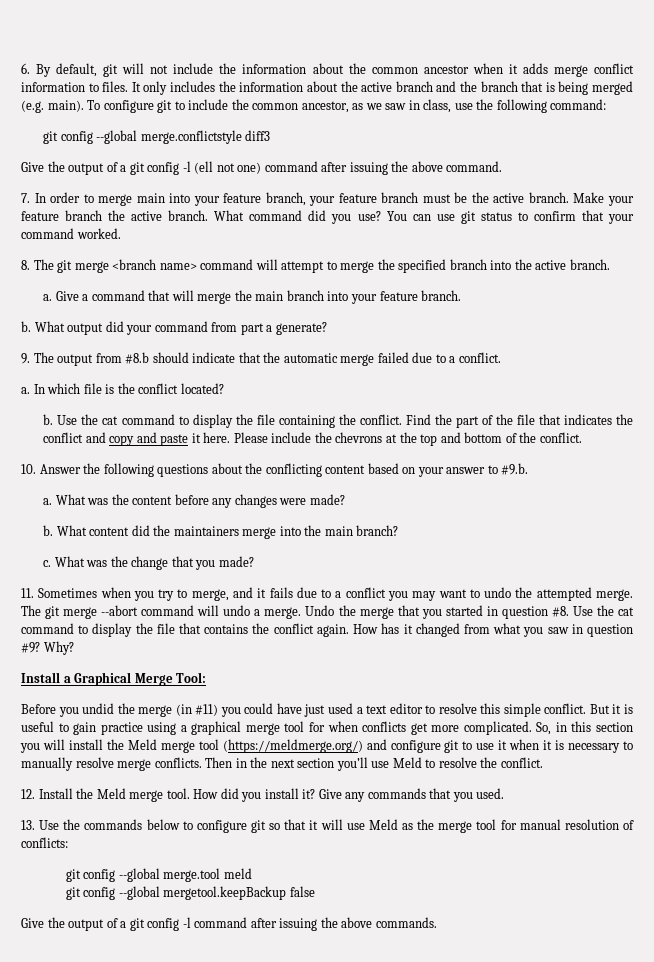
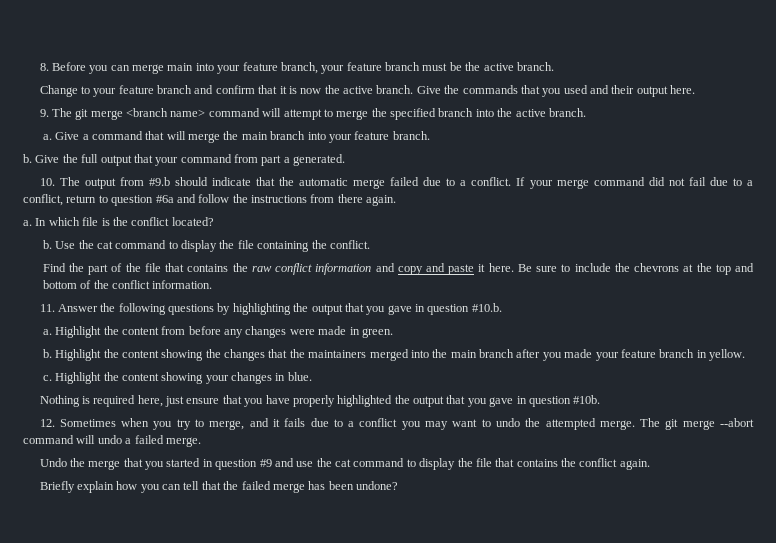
- 6. By default, git will not include the information about the common ancestor when it adds merge conflict information to files. It only includes the information about the active branch and the branch that is being merged (e.g. main). To configure git to include the common ancestor, as we saw in class, use the following command:
- git config --global merge.conflictstyle diff3
- Give the output of a git config -l (ell not one) command after issuing the above command.
- 7. In order to merge main into your feature branch, your feature branch must be the active branch. Make your feature branch the active branch. What command did you use? You can use git status to confirm that your command worked.
- 8. The git merge <branch name> command will attempt to merge the specified branch into the active branch.
+ 8. Before you can merge main into your feature branch, your feature branch must be the active branch.
+ Change to your feature branch and confirm that it is now the active branch. Give the commands that you used and their output here.
+ 9. The git merge <branch name> command will attempt to merge the specified branch into the active branch.
- What output did your command from part a generate?
- 9. The output from #8.b should indicate that the automatic merge failed due to a conflict.
+ Give the full output that your command from part a generated.
+ 10. The output from #9.b should indicate that the automatic merge failed due to a conflict. If your merge command did not fail due to a conflict, return to question #6a and follow the instructions from there again.
- Use the cat command to display the file containing the conflict. Find the part of the file that indicates the conflict and copy and paste it here.
+ Use the cat command to display the file containing the conflict.
+ Find the part of the file that contains the raw conflict information and copy and paste it here.
- Please include the chevrons at the top and bottom of the conflict.
- 10. Answer the following questions about the conflicting content based on your answer to #9.b.
- a. What was the content before any changes were made?
- b. What content did the maintainers merge into the main branch?
- c. What was the change that you made?
- 11. Sometimes when you try to merge, and it fails due to a conflict you may want to undo the attempted merge.
+ Be sure to include the chevrons at the top and bottom of the conflict information.
+ 11. Answer the following questions by highlighting the output that you gave in question #10.b.
+ a. Highlight the content from before any changes were made in green.
+ b. Highlight the content showing the changes that the maintainers merged into the main branch after you made your feature branch in yellow.
+ c. Highlight the content showing your changes in blue.
+ Nothing is required here, just ensure that you have properly highlighted the output that you gave in question #10b.
+ 12. Sometimes when you try to merge, and it fails due to a conflict you may want to undo the attempted merge.
- The git merge --abort command will undo a merge. Undo the merge that you started in question #8. Use the cat command to display the file that contains the conflict again. How has it changed from what you saw in question #9? Why?
- Install a Graphical Merge Tool:
- Before you undid the merge (in #11) you could have just used a text editor to resolve this simple conflict. But it is useful to gain practice using a graphical merge tool for when conflicts get more complicated. So, in this section you will install the Meld merge tool (https://meldmerge.org/) and configure git to use it when it is necessary to manually resolve merge conflicts. Then in the next section you’ll use Meld to resolve the conflict.
- 12. Install the Meld merge tool. How did you install it? Give any commands that you used.
- 13. Use the commands below to configure git so that it will use Meld as the merge tool for manual resolution of conflicts:
- git config --global merge.tool meld
- git config --global mergetool.keepBackup false
- Give the output of a git config -l command after issuing the above commands.
+ The git merge --abort command will undo a failed merge.
+ Undo the merge that you started in question #9 and use the cat command to display the file that contains the conflict again.
+ Briefly explain how you can tell that the failed merge has been undone?

